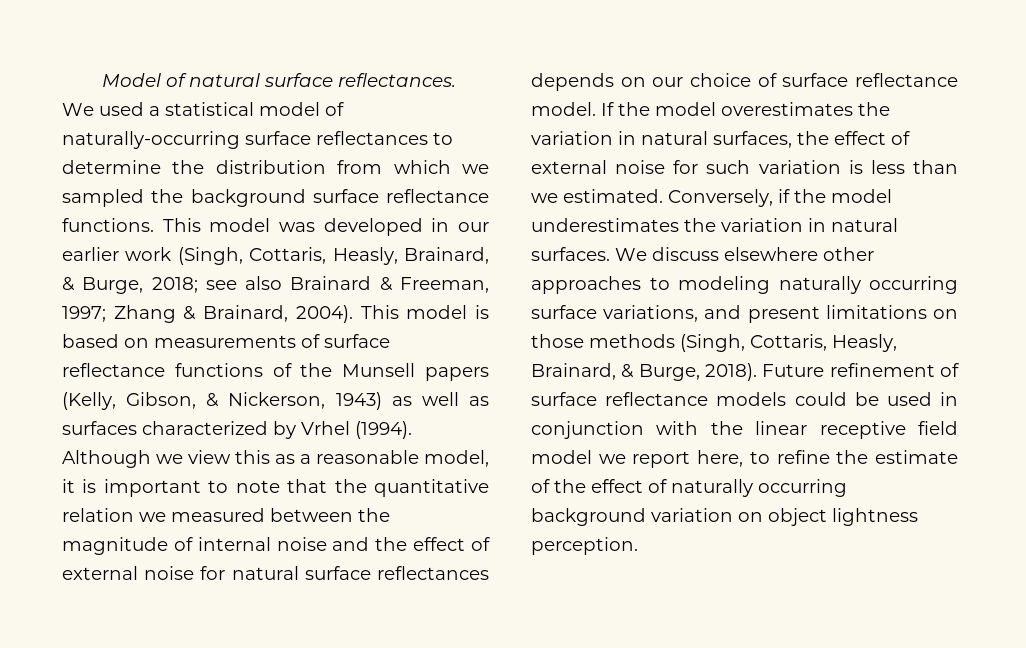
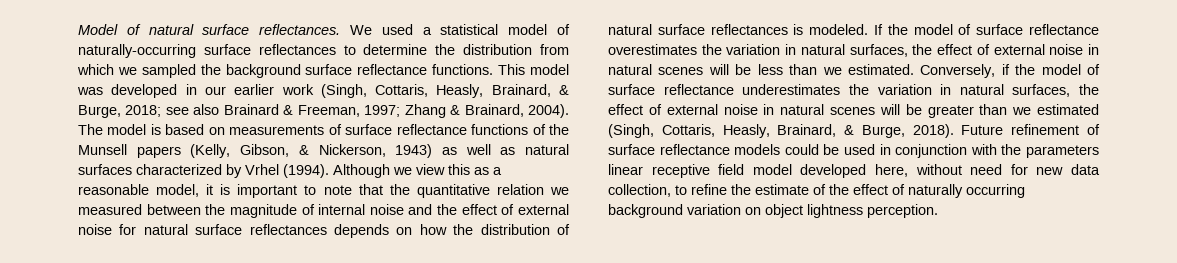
- This model is based on measurements of surface reflectance functions of the Munsell papers (Kelly, Gibson, & Nickerson, 1943) as well as surfaces characterized by Vrhel (1994).
+ The model is based on measurements of surface reflectance functions of the Munsell papers (Kelly, Gibson, & Nickerson, 1943) as well as natural surfaces characterized by Vrhel (1994).
- Although we view this as a reasonable model, it is important to note that the quantitative relation we measured between the magnitude of internal noise and the effect of external noise for natural surface reflectances depends on our choice of surface reflectance model. If the model overestimates the variation in natural surfaces, the effect of external noise for such variation is less than we estimated.
+ Although we view this as a reasonable model, it is important to note that the quantitative relation we measured between the magnitude of internal noise and the effect of external noise for natural surface reflectances depends on how the distribution of natural surface reflectances is modeled. If the model of surface reflectance overestimates the variation in natural surfaces, the effect of external noise in natural scenes will be less than we estimated.
- Conversely, if the model underestimates the variation in natural surfaces. We discuss elsewhere other approaches to modeling naturally occurring surface variations, and present limitations on those methods (Singh, Cottaris, Heasly, Brainard, & Burge, 2018).
+ Conversely, if the model of surface reflectance underestimates the variation in natural surfaces, the effect of external noise in natural scenes will be greater than we estimated (Singh, Cottaris, Heasly, Brainard, & Burge, 2018).
- Future refinement of surface reflectance models could be used in conjunction with the linear receptive field model we report here, to refine the estimate of the effect of naturally occurring background variation on object lightness perception.
+ Future refinement of surface reflectance models could be used in conjunction with the parameters linear receptive field model developed here, without need for new data collection, to refine the estimate of the effect of naturally occurring background variation on object lightness perception.

